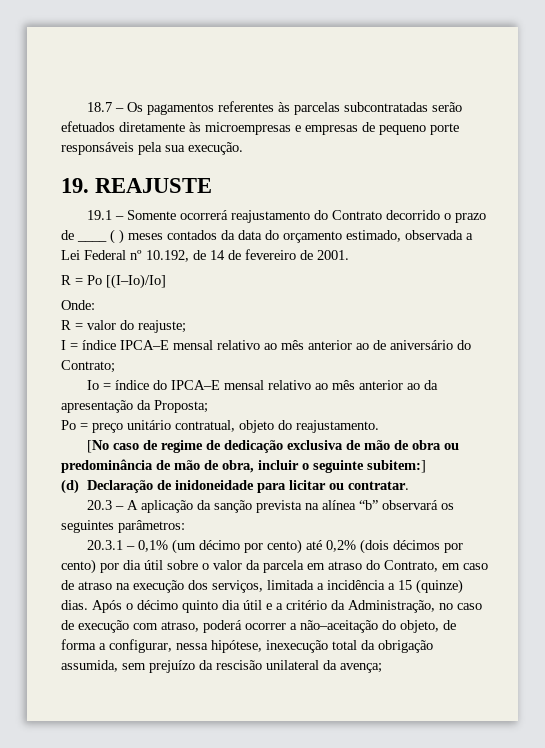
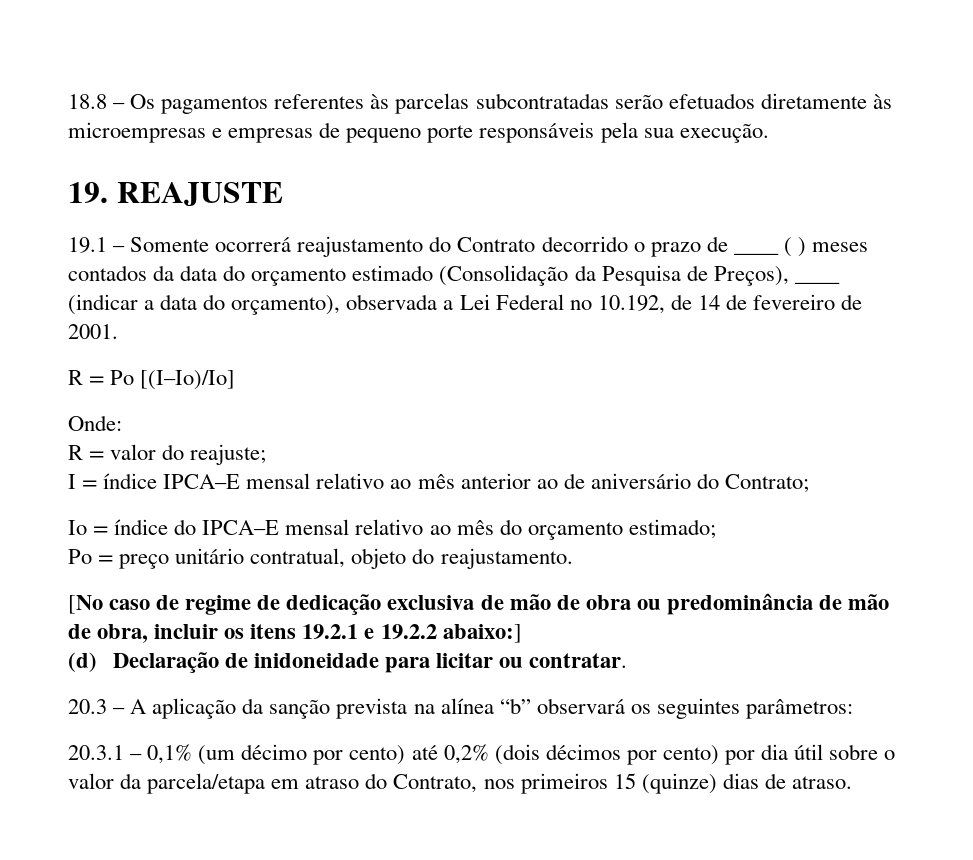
- 18.7 – Os pagamentos referentes às parcelas subcontratadas serão efetuados diretamente às microempresas e empresas de pequeno porte responsáveis pela sua execução.
+ 18.8 – Os pagamentos referentes às parcelas subcontratadas serão efetuados diretamente às microempresas e empresas de pequeno porte responsáveis pela sua execução.
- 19.1 – Somente ocorrerá reajustamento do Contrato decorrido o prazo de ____ ( ) meses contados da data do orçamento estimado, observada a Lei Federal nº 10.192, de 14 de fevereiro de 2001.
+ 19.1 – Somente ocorrerá reajustamento do Contrato decorrido o prazo de ____ ( ) meses contados da data do orçamento estimado (Consolidação da Pesquisa de Preços), ____ (indicar a data do orçamento), observada a Lei Federal no 10.192, de 14 de fevereiro de 2001.
- Io = índice do IPCA–E mensal relativo ao mês anterior ao da apresentação da Proposta;
+ Io = índice do IPCA–E mensal relativo ao mês do orçamento estimado;
- [No caso de regime de dedicação exclusiva de mão de obra ou predominância de mão de obra, incluir o seguinte subitem:]
+ [No caso de regime de dedicação exclusiva de mão de obra ou predominância de mão de obra, incluir os itens 19.2.1 e 19.2.2 abaixo:]
- 20.3.1 – 0,1% (um décimo por cento) até 0,2% (dois décimos por cento) por dia útil sobre o valor da parcela em atraso do Contrato, em caso de atraso na execução dos serviços, limitada a incidência a 15 (quinze) dias. Após o décimo quinto dia útil e a critério da Administração, no caso de execução com atraso, poderá ocorrer a não–aceitação do objeto, de forma a configurar, nessa hipótese, inexecução total da obrigação assumida, sem prejuízo da rescisão unilateral da avença;
+ 20.3.1 – 0,1% (um décimo por cento) até 0,2% (dois décimos por cento) por dia útil sobre o valor da parcela/etapa em atraso do Contrato, nos primeiros 15 (quinze) dias de atraso.

